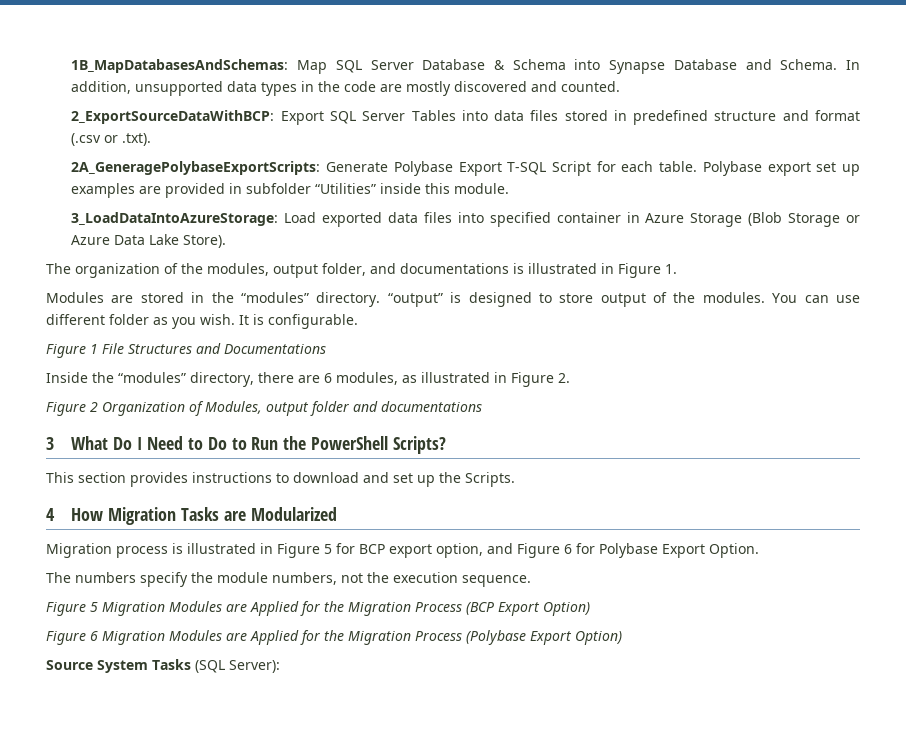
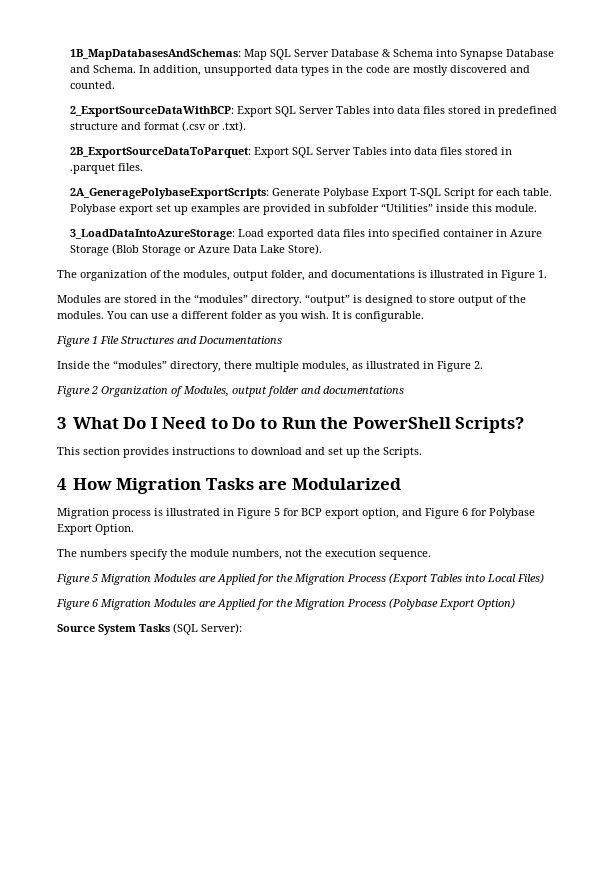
+ 2B_ExportSourceDataToParquet: Export SQL Server Tables into data files stored in .parquet files.
- You can use different folder as you wish.
+ You can use a different folder as you wish.
- Inside the “modules” directory, there are 6 modules, as illustrated in Figure 2.
+ Inside the “modules” directory, there multiple modules, as illustrated in Figure 2.
- Figure 5 Migration Modules are Applied for the Migration Process (BCP Export Option)
+ Figure 5 Migration Modules are Applied for the Migration Process (Export Tables into Local Files)

